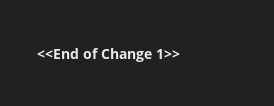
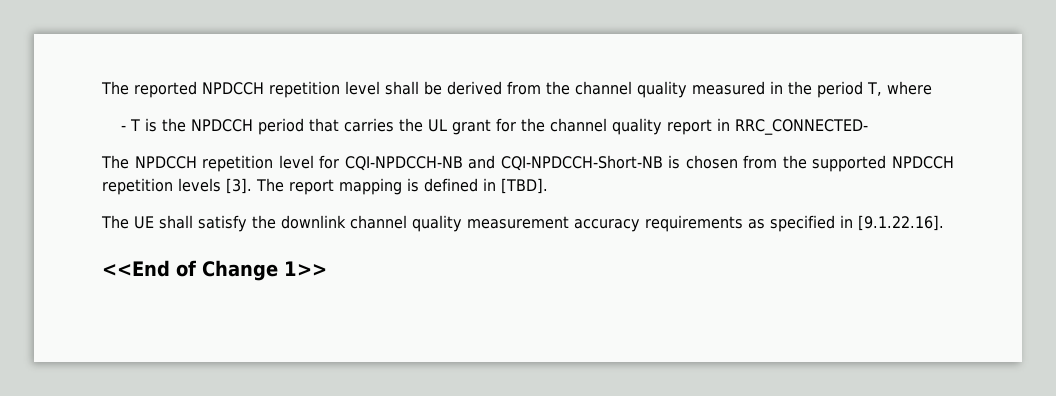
+ The reported NPDCCH repetition level shall be derived from the channel quality measured in the period T, where
+ - T is the NPDCCH period that carries the UL grant for the channel quality report in RRC_CONNECTED-
+ The NPDCCH repetition level for CQI-NPDCCH-NB and CQI-NPDCCH-Short-NB is chosen from the supported NPDCCH repetition levels [3]. The report mapping is defined in [TBD].
+ The UE shall satisfy the downlink channel quality measurement accuracy requirements as specified in [9.1.22.16].

